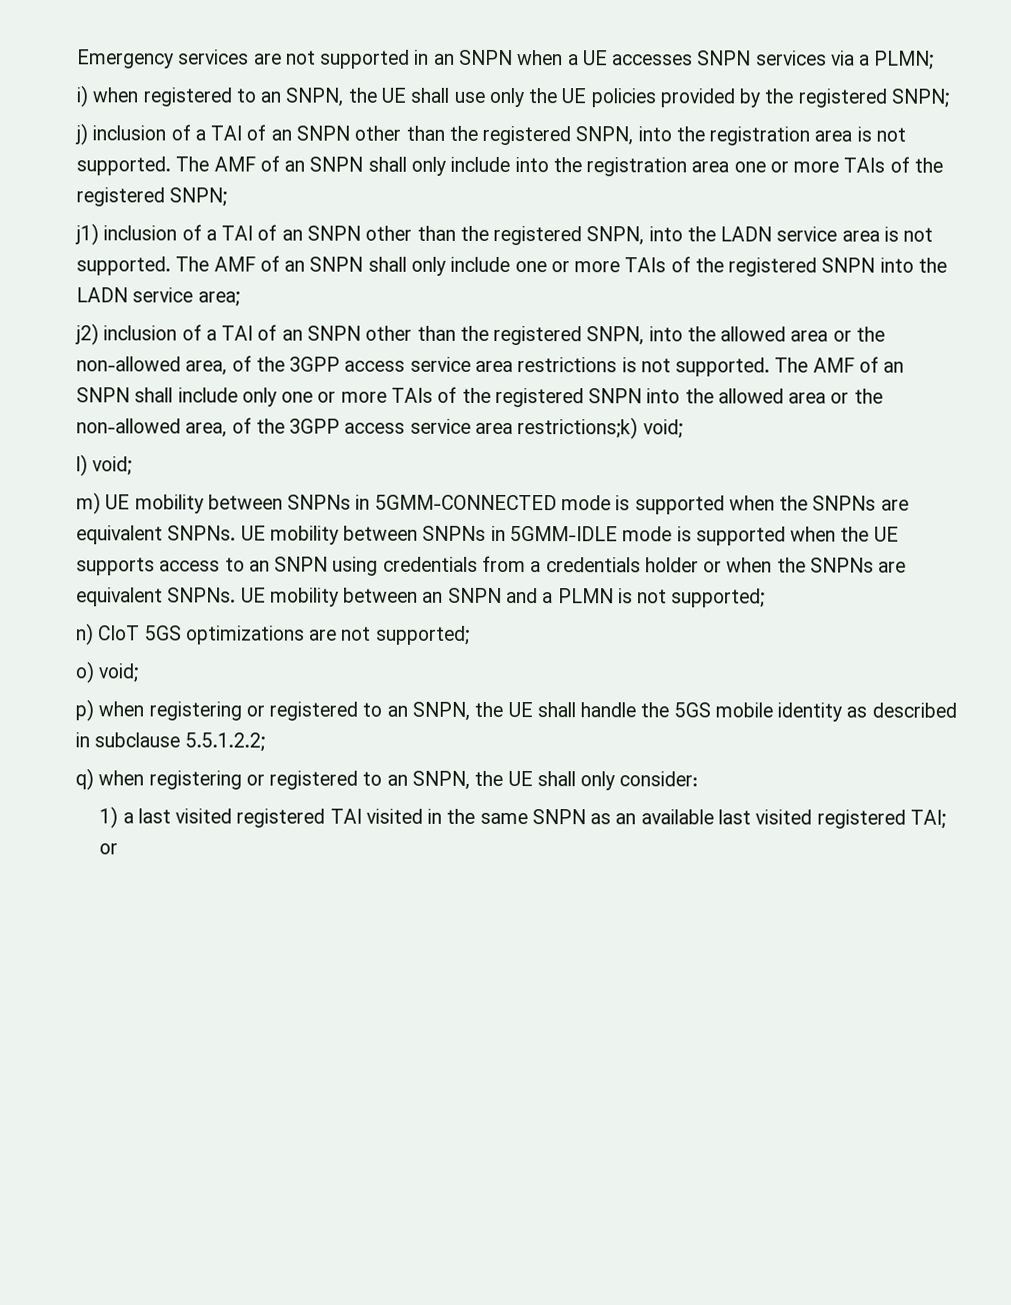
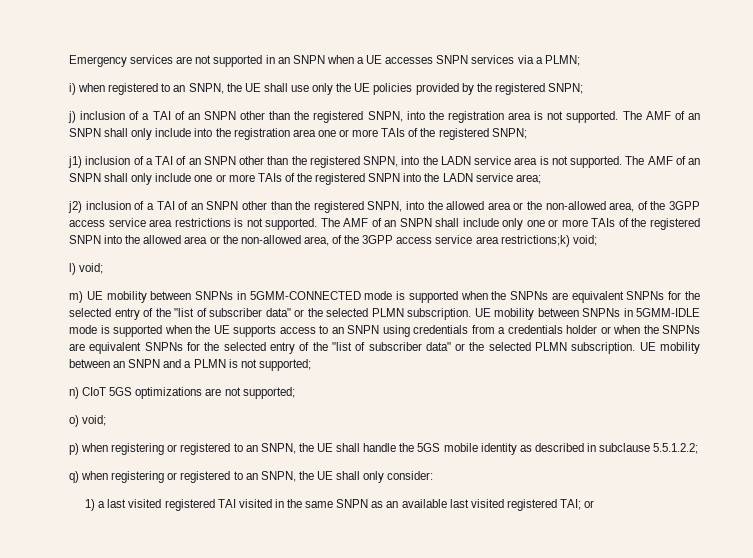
- m) UE mobility between SNPNs in 5GMM-CONNECTED mode is supported when the SNPNs are equivalent SNPNs.
+ m) UE mobility between SNPNs in 5GMM-CONNECTED mode is supported when the SNPNs are equivalent SNPNs for the selected entry of the "list of subscriber data" or the selected PLMN subscription.
- UE mobility between SNPNs in 5GMM-IDLE mode is supported when the UE supports access to an SNPN using credentials from a credentials holder or when the SNPNs are equivalent SNPNs.
+ UE mobility between SNPNs in 5GMM-IDLE mode is supported when the UE supports access to an SNPN using credentials from a credentials holder or when the SNPNs are equivalent SNPNs for the selected entry of the "list of subscriber data" or the selected PLMN subscription.

